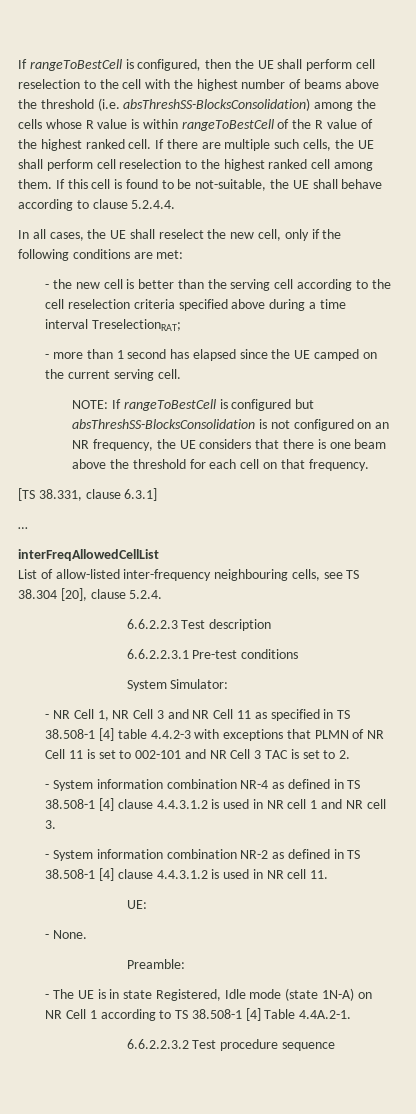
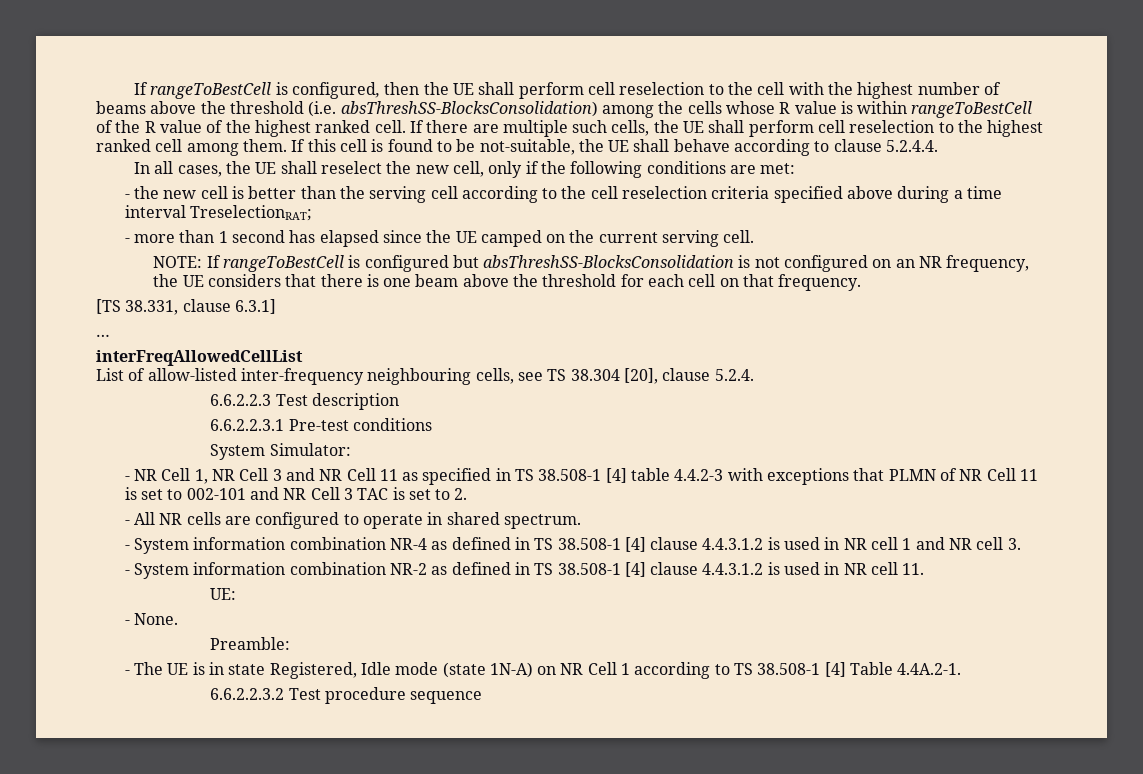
+ - All NR cells are configured to operate in shared spectrum.

